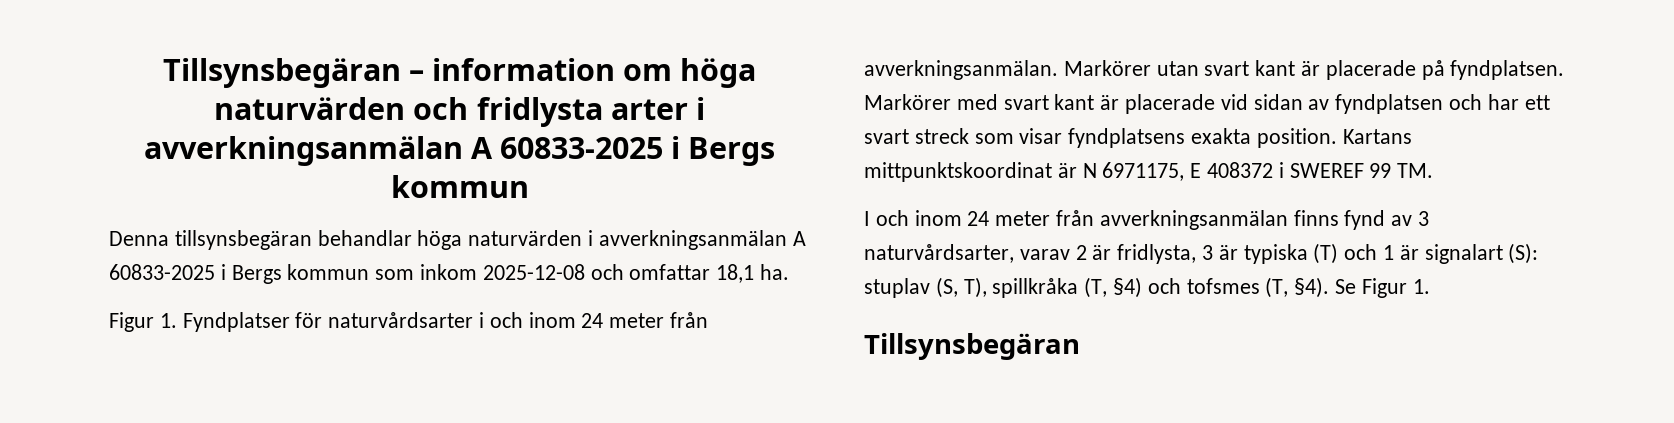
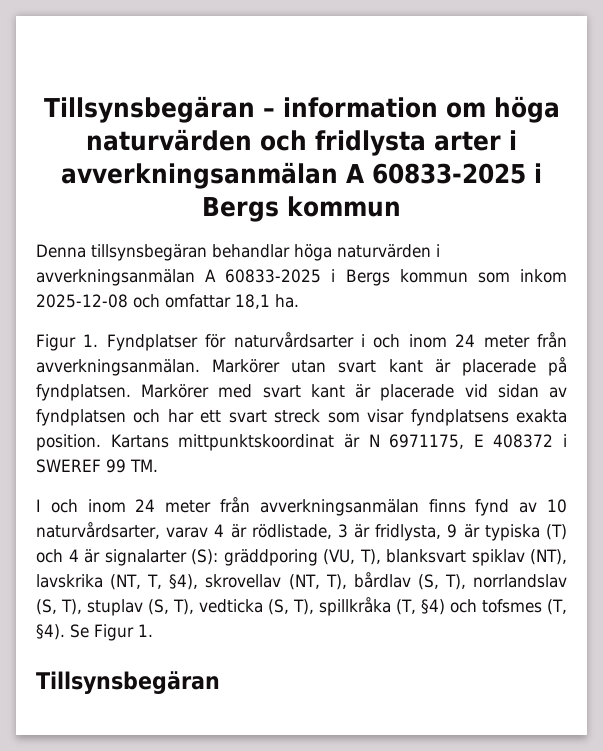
- I och inom 24 meter från avverkningsanmälan finns fynd av 3 naturvårdsarter, varav 2 är fridlysta, 3 är typiska (T) och 1 är signalart (S): stuplav (S, T), spillkråka (T, §4) och tofsmes (T, §4).
+ I och inom 24 meter från avverkningsanmälan finns fynd av 10 naturvårdsarter, varav 4 är rödlistade, 3 är fridlysta, 9 är typiska (T) och 4 är signalarter (S): gräddporing (VU, T), blanksvart spiklav (NT), lavskrika (NT, T, §4), skrovellav (NT, T), bårdlav (S, T), norrlandslav (S, T), stuplav (S, T), vedticka (S, T), spillkråka (T, §4) och tofsmes (T, §4).

